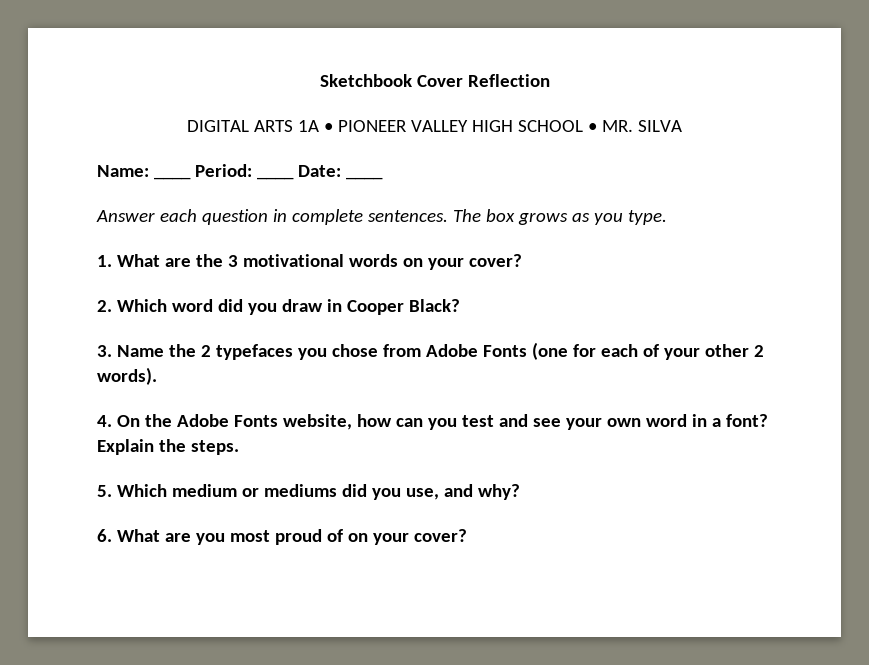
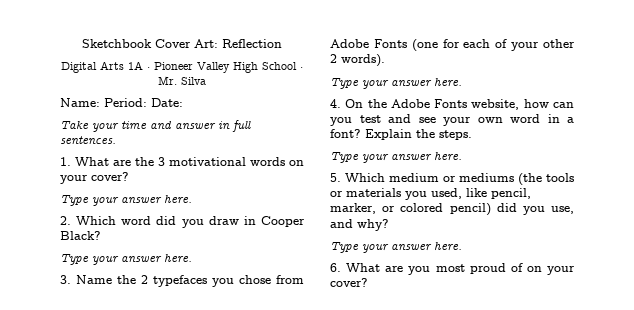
- Sketchbook Cover Reflection
+ Sketchbook Cover Art: Reflection
- DIGITAL ARTS 1A • PIONEER VALLEY HIGH SCHOOL • MR. SILVA
- Name: ____ Period: ____ Date: ____
- Answer each question in complete sentences. The box grows as you type.
+ Digital Arts 1A · Pioneer Valley High School · Mr. Silva
+ Name: Period: Date:
+ Take your time and answer in full sentences.
  1. What are the 3 motivational words on your cover?
+ Type your answer here.
  2. Which word did you draw in Cooper Black?
+ Type your answer here.
  3. Name the 2 typefaces you chose from Adobe Fonts (one for each of your other 2 words).
+ Type your answer here.
  Explain the steps.
+ Type your answer here.
- 5. Which medium or mediums did you use, and why?
+ 5. Which medium or mediums (the tools or materials you used, like pencil, marker, or colored pencil) did you use, and why?
+ Type your answer here.

